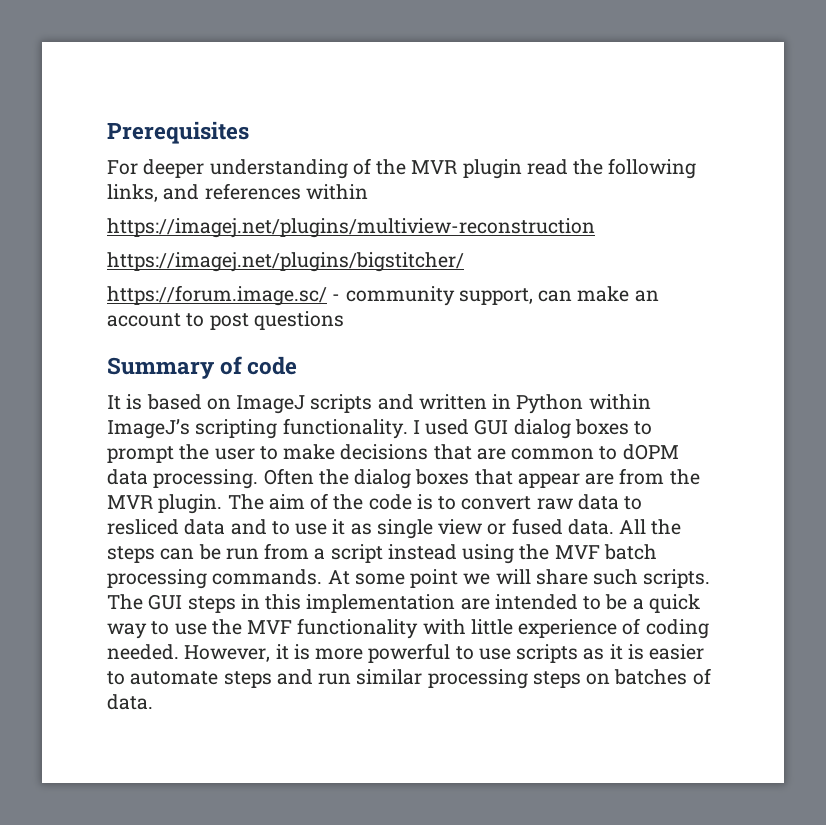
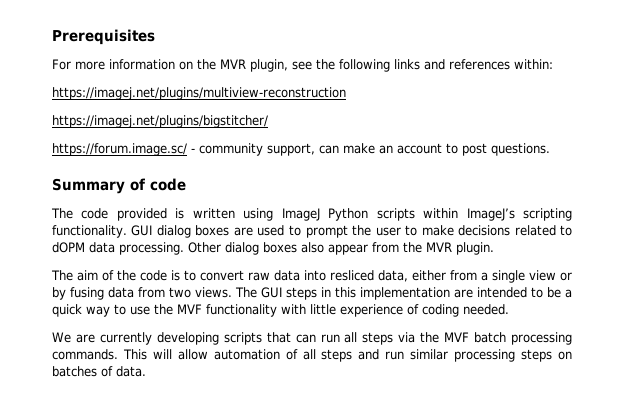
- For deeper understanding of the MVR plugin read the following links, and references within
+ For more information on the MVR plugin, see the following links and references within:
- https://forum.image.sc/ - community support, can make an account to post questions
+ https://forum.image.sc/ - community support, can make an account to post questions.
- It is based on ImageJ scripts and written in Python within ImageJ’s scripting functionality.
+ The code provided is written using ImageJ Python scripts within ImageJ’s scripting functionality.
- I used GUI dialog boxes to prompt the user to make decisions that are common to dOPM data processing.
+ GUI dialog boxes are used to prompt the user to make decisions related to dOPM data processing.
- Often the dialog boxes that appear are from the MVR plugin. The aim of the code is to convert raw data to resliced data and to use it as single view or fused data. All the steps can be run from a script instead using the MVF batch processing commands. At some point we will share such scripts.
+ Other dialog boxes also appear from the MVR plugin.
+ The aim of the code is to convert raw data into resliced data, either from a single view or by fusing data from two views.
- The GUI steps in this implementation are intended to be a quick way to use the MVF functionality with little experience of coding needed. However, it is more powerful to use scripts as it is easier to automate steps and run similar processing steps on batches of data.
+ The GUI steps in this implementation are intended to be a quick way to use the MVF functionality with little experience of coding needed.
+ We are currently developing scripts that can run all steps via the MVF batch processing commands. This will allow automation of all steps and run similar processing steps on batches of data.

